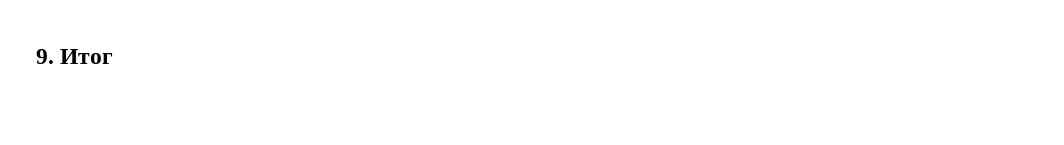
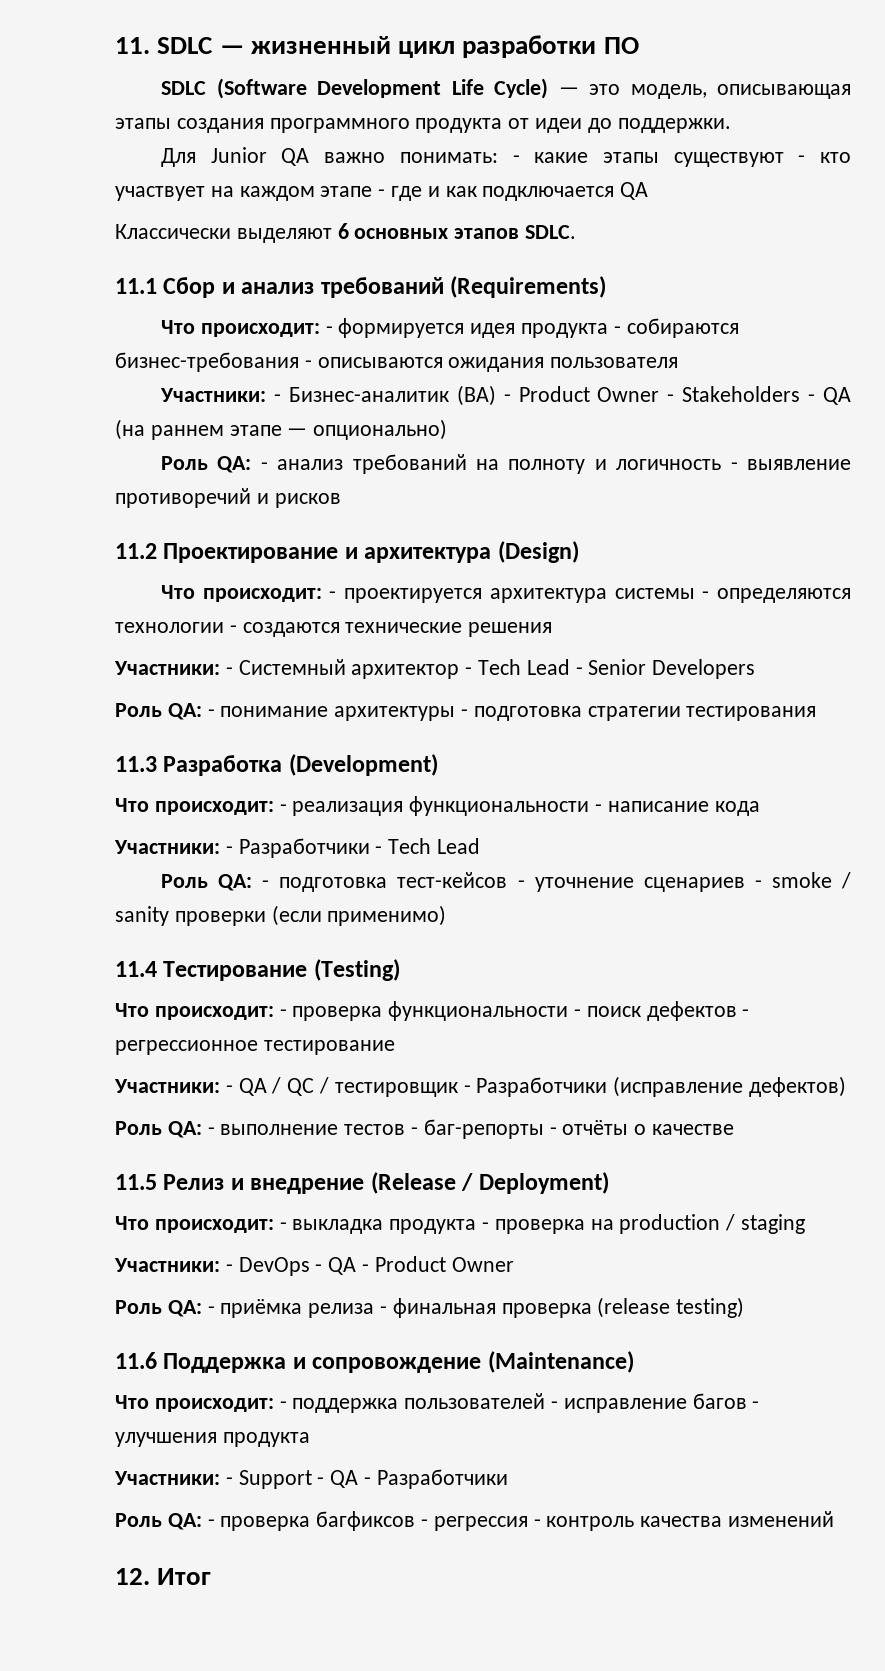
- 9. Итог
+ 11. SDLC — жизненный цикл разработки ПО
+ SDLC (Software Development Life Cycle) — это модель, описывающая этапы создания программного продукта от идеи до поддержки.
+ Для Junior QA важно понимать: - какие этапы существуют - кто участвует на каждом этапе - где и как подключается QA
+ Классически выделяют 6 основных этапов SDLC.
+ 11.1 Сбор и анализ требований (Requirements)
+ Что происходит: - формируется идея продукта - собираются бизнес-требования - описываются ожидания пользователя
+ Участники: - Бизнес-аналитик (BA) - Product Owner - Stakeholders - QA (на раннем этапе — опционально)
+ Роль QA: - анализ требований на полноту и логичность - выявление противоречий и рисков
+ 11.2 Проектирование и архитектура (Design)
+ Что происходит: - проектируется архитектура системы - определяются технологии - создаются технические решения
+ Участники: - Системный архитектор - Tech Lead - Senior Developers
+ Роль QA: - понимание архитектуры - подготовка стратегии тестирования
+ 11.3 Разработка (Development)
+ Что происходит: - реализация функциональности - написание кода
+ Участники: - Разработчики - Tech Lead
+ Роль QA: - подготовка тест-кейсов - уточнение сценариев - smoke / sanity проверки (если применимо)
+ 11.4 Тестирование (Testing)
+ Что происходит: - проверка функциональности - поиск дефектов - регрессионное тестирование
+ Участники: - QA / QC / тестировщик - Разработчики (исправление дефектов)
+ Роль QA: - выполнение тестов - баг-репорты - отчёты о качестве
+ 11.5 Релиз и внедрение (Release / Deployment)
+ Что происходит: - выкладка продукта - проверка на production / staging
+ Участники: - DevOps - QA - Product Owner
+ Роль QA: - приёмка релиза - финальная проверка (release testing)
+ 11.6 Поддержка и сопровождение (Maintenance)
+ Что происходит: - поддержка пользователей - исправление багов - улучшения продукта
+ Участники: - Support - QA - Разработчики
+ Роль QA: - проверка багфиксов - регрессия - контроль качества изменений
+ 12. Итог

